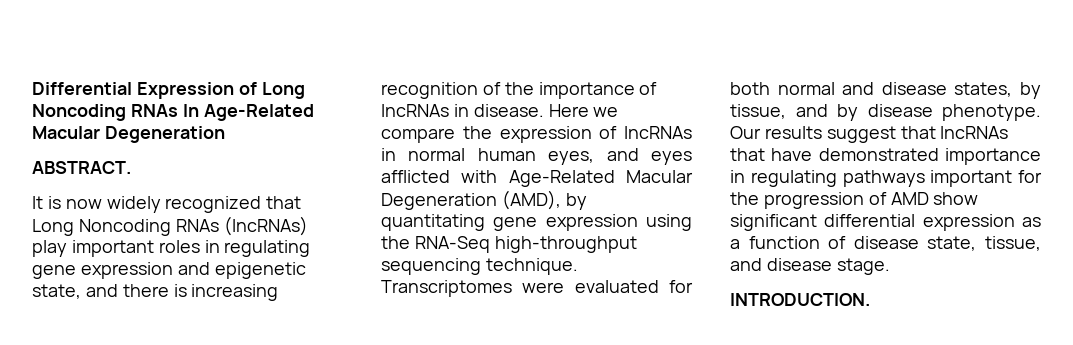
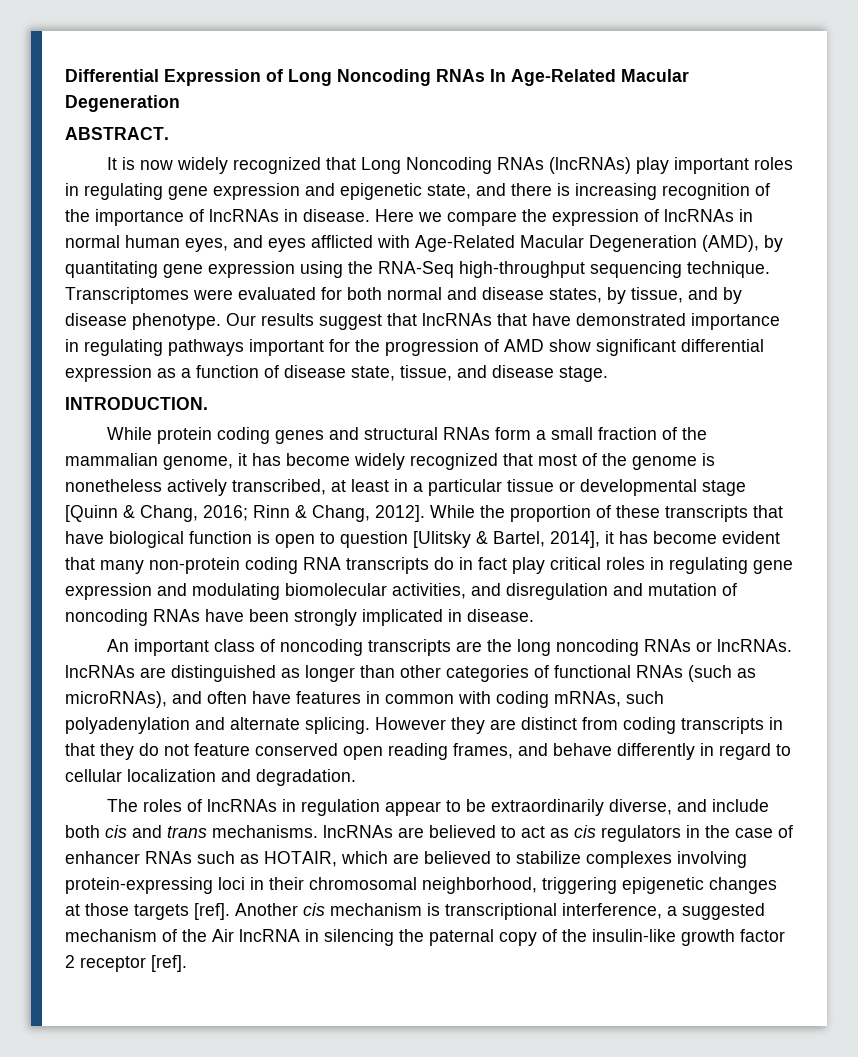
+ While protein coding genes and structural RNAs form a small fraction of the mammalian genome, it has become widely recognized that most of the genome is nonetheless actively transcribed, at least in a particular tissue or developmental stage [Quinn & Chang, 2016; Rinn & Chang, 2012]. While the proportion of these transcripts that have biological function is open to question [Ulitsky & Bartel, 2014], it has become evident that many non-protein coding RNA transcripts do in fact play critical roles in regulating gene expression and modulating biomolecular activities, and disregulation and mutation of noncoding RNAs have been strongly implicated in disease.
+ An important class of noncoding transcripts are the long noncoding RNAs or lncRNAs. lncRNAs are distinguished as longer than other categories of functional RNAs (such as microRNAs), and often have features in common with coding mRNAs, such polyadenylation and alternate splicing. However they are distinct from coding transcripts in that they do not feature conserved open reading frames, and behave differently in regard to cellular localization and degradation.
+ The roles of lncRNAs in regulation appear to be extraordinarily diverse, and include both cis and trans mechanisms. lncRNAs are believed to act as cis regulators in the case of enhancer RNAs such as HOTAIR, which are believed to stabilize complexes involving protein-expressing loci in their chromosomal neighborhood, triggering epigenetic changes at those targets [ref]. Another cis mechanism is transcriptional interference, a suggested mechanism of the Air lncRNA in silencing the paternal copy of the insulin-like growth factor 2 receptor [ref].

